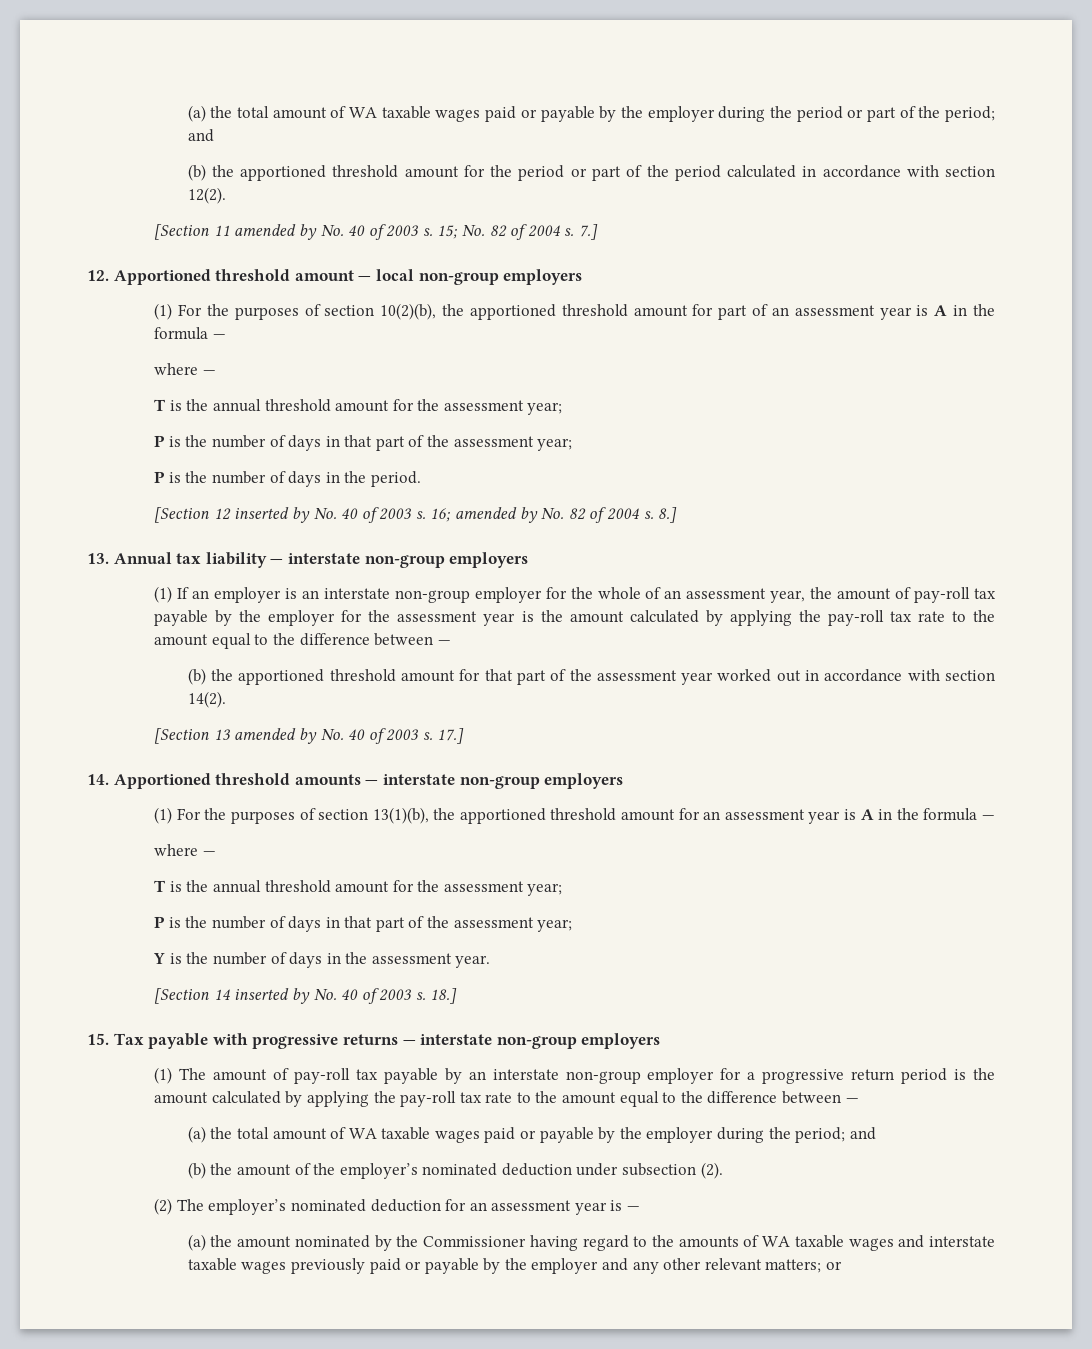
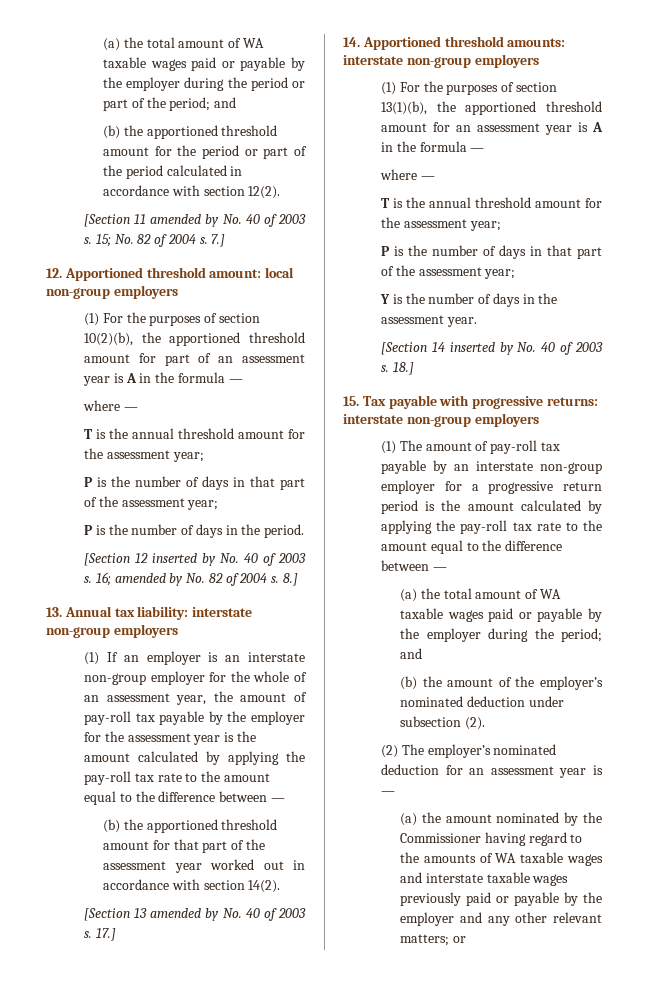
- 12. Apportioned threshold amount — local non-group employers
+ 12. Apportioned threshold amount: local non-group employers
- 13. Annual tax liability — interstate non-group employers
+ 13. Annual tax liability: interstate non-group employers
- 14. Apportioned threshold amounts — interstate non-group employers
+ 14. Apportioned threshold amounts: interstate non-group employers
- 15. Tax payable with progressive returns — interstate non-group employers
+ 15. Tax payable with progressive returns: interstate non-group employers

